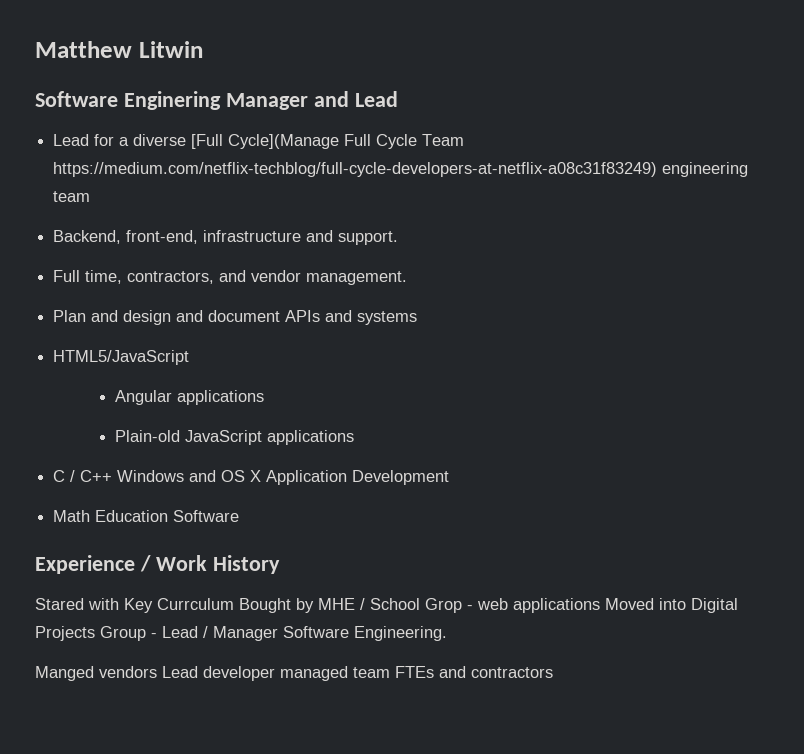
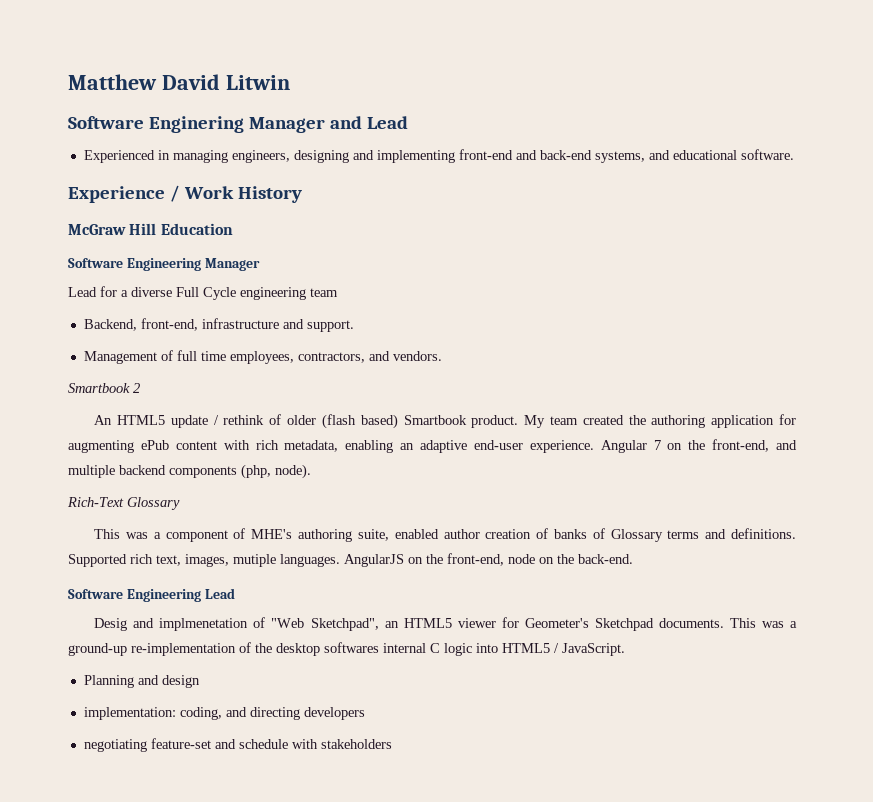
- Matthew Litwin
+ Matthew David Litwin
- Lead for a diverse [Full Cycle](Manage Full Cycle Team https://medium.com/netflix-techblog/full-cycle-developers-at-netflix-a08c31f83249) engineering team
+ Experienced in managing engineers, designing and implementing front-end and back-end systems, and educational software.
+ Experience / Work History
+ McGraw Hill Education
+ Software Engineering Manager
+ Lead for a diverse Full Cycle engineering team
- Full time, contractors, and vendor management.
- Plan and design and document APIs and systems
- HTML5/JavaScript
- Angular applications
- Plain-old JavaScript applications
- C / C++ Windows and OS X Application Development
- Math Education Software
- Experience / Work History
- Stared with Key Currculum Bought by MHE / School Grop - web applications Moved into Digital Projects Group - Lead / Manager Software Engineering.
- Manged vendors Lead developer managed team FTEs and contractors
+ Management of full time employees, contractors, and vendors.
+ Smartbook 2
+ An HTML5 update / rethink of older (flash based) Smartbook product. My team created the authoring application for augmenting ePub content with rich metadata, enabling an adaptive end-user experience. Angular 7 on the front-end, and multiple backend components (php, node).
+ Rich-Text Glossary
+ This was a component of MHE's authoring suite, enabled author creation of banks of Glossary terms and definitions. Supported rich text, images, mutiple languages. AngularJS on the front-end, node on the back-end.
+ Software Engineering Lead
+ Desig and implmenetation of "Web Sketchpad", an HTML5 viewer for Geometer's Sketchpad documents. This was a ground-up re-implementation of the desktop softwares internal C logic into HTML5 / JavaScript.
+ Planning and design
+ implementation: coding, and directing developers
+ negotiating feature-set and schedule with stakeholders

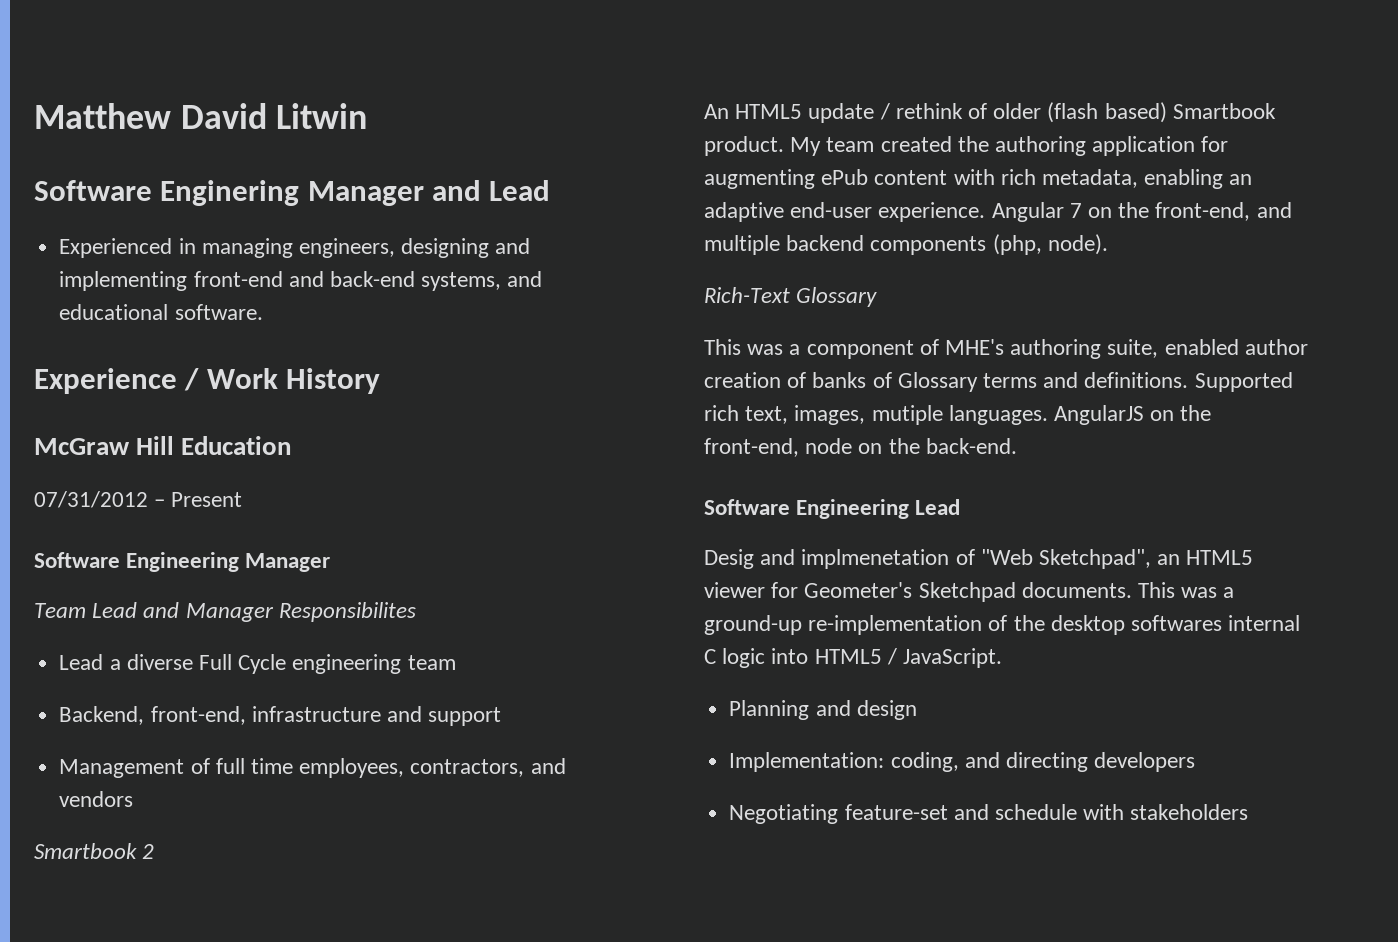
+ 07/31/2012 – Present
- Lead for a diverse Full Cycle engineering team
+ Team Lead and Manager Responsibilites
+ Lead a diverse Full Cycle engineering team
- Backend, front-end, infrastructure and support.
+ Backend, front-end, infrastructure and support
- Management of full time employees, contractors, and vendors.
+ Management of full time employees, contractors, and vendors
- implementation: coding, and directing developers
+ Implementation: coding, and directing developers
- negotiating feature-set and schedule with stakeholders
+ Negotiating feature-set and schedule with stakeholders

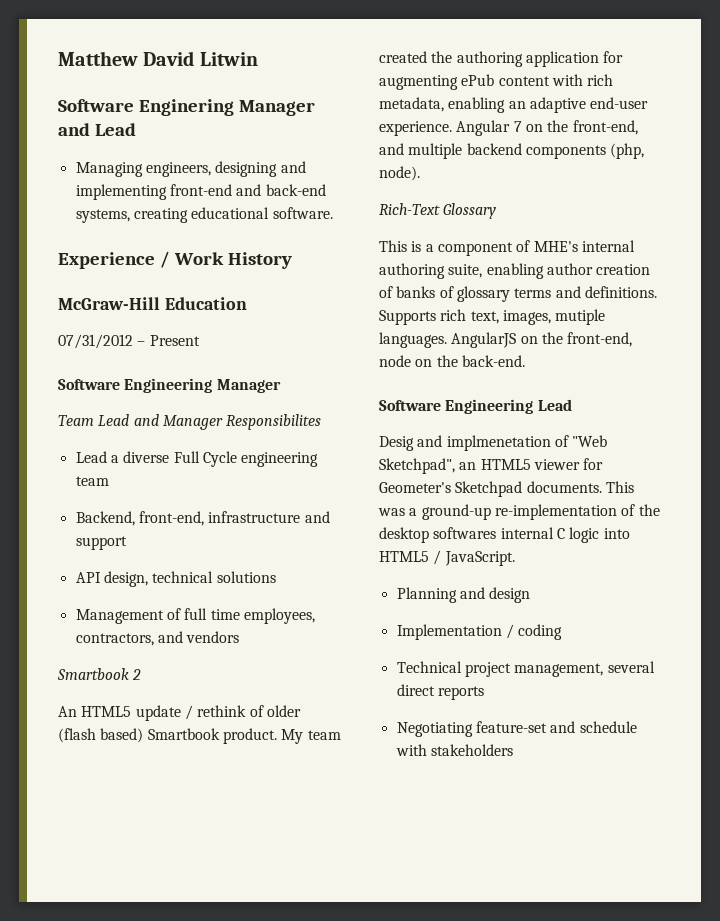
- Experienced in managing engineers, designing and implementing front-end and back-end systems, and educational software.
+ Managing engineers, designing and implementing front-end and back-end systems, creating educational software.
- McGraw Hill Education
+ McGraw-Hill Education
+ API design, technical solutions
- This was a component of MHE's authoring suite, enabled author creation of banks of Glossary terms and definitions.
+ This is a component of MHE's internal authoring suite, enabling author creation of banks of glossary terms and definitions.
- Supported rich text, images, mutiple languages.
+ Supports rich text, images, mutiple languages.
- Implementation: coding, and directing developers
+ Implementation / coding
+ Technical project management, several direct reports

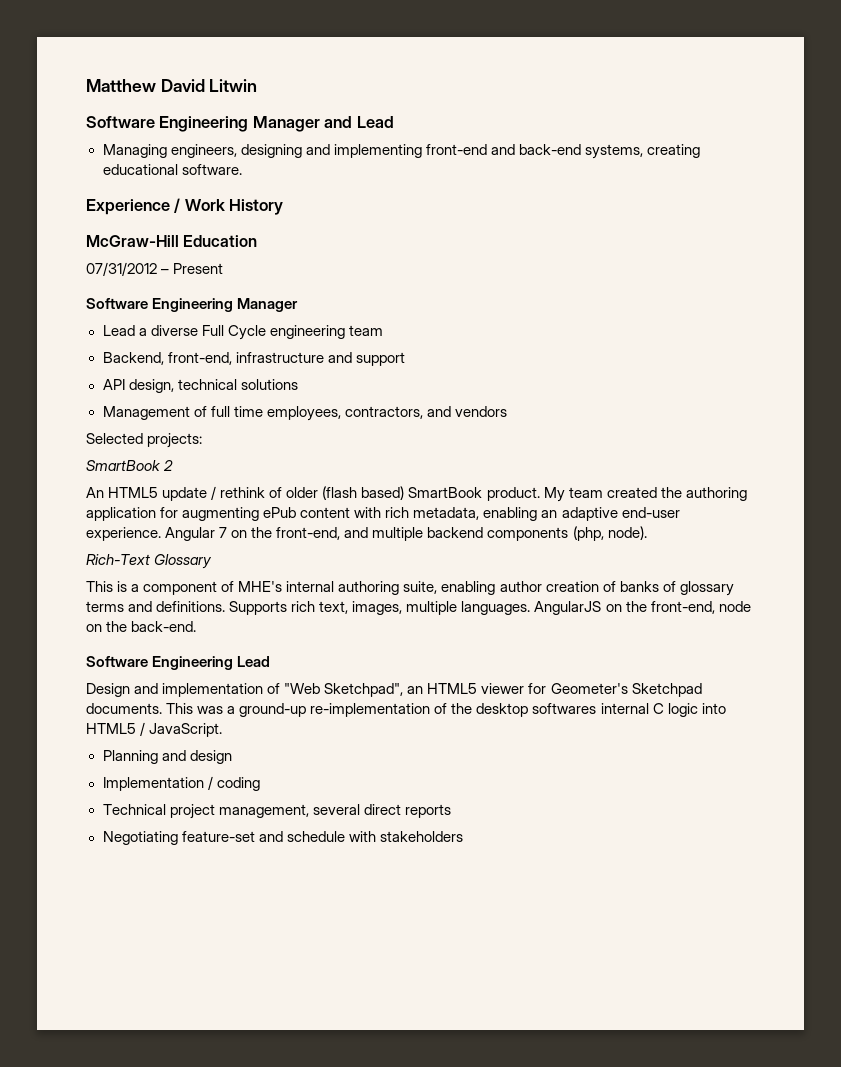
- Software Enginering Manager and Lead
+ Software Engineering Manager and Lead
- Team Lead and Manager Responsibilites
- Smartbook 2
+ Selected projects:
+ SmartBook 2
- An HTML5 update / rethink of older (flash based) Smartbook product.
+ An HTML5 update / rethink of older (flash based) SmartBook product.
- Supports rich text, images, mutiple languages.
+ Supports rich text, images, multiple languages.
- Desig and implmenetation of "Web Sketchpad", an HTML5 viewer for Geometer's Sketchpad documents.
+ Design and implementation of "Web Sketchpad", an HTML5 viewer for Geometer's Sketchpad documents.

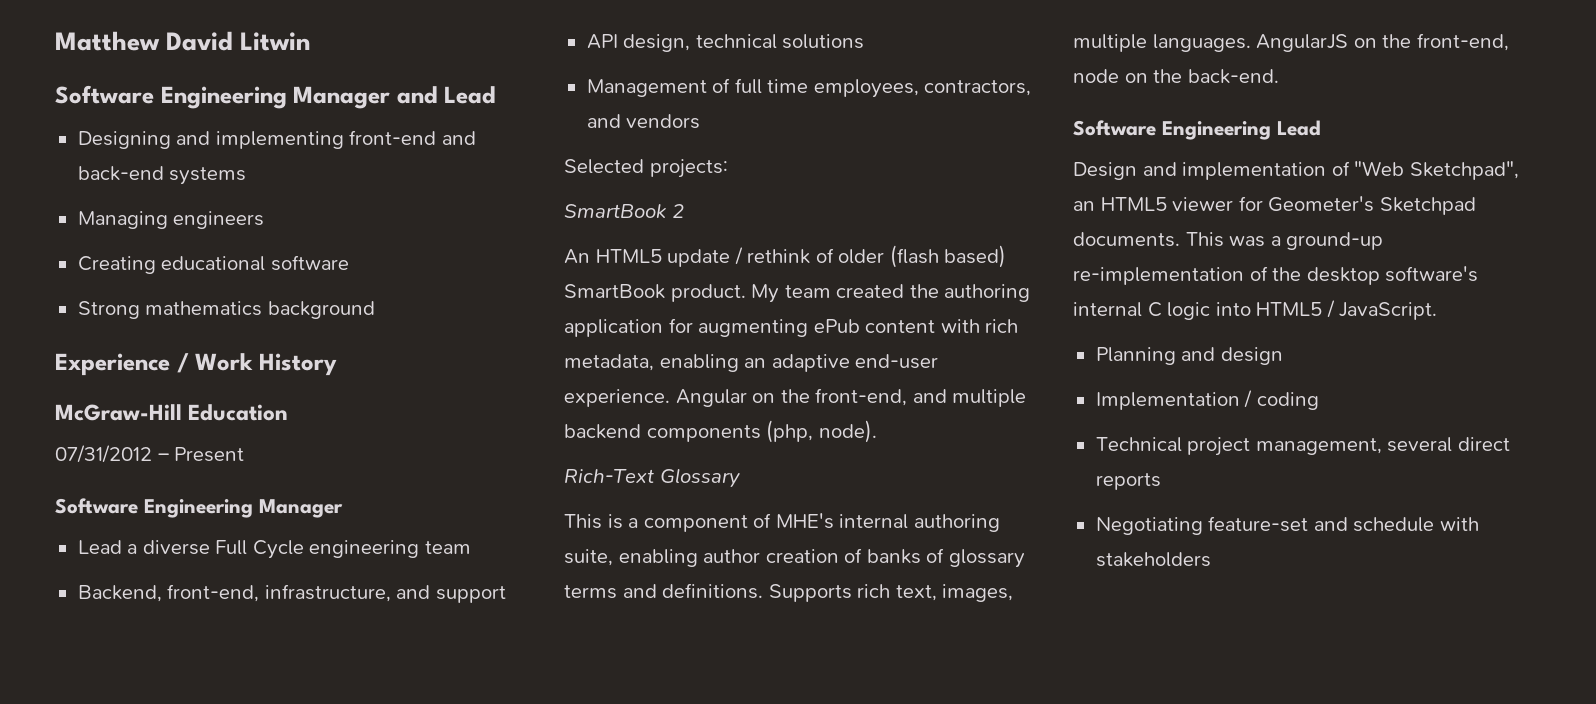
- Managing engineers, designing and implementing front-end and back-end systems, creating educational software.
+ Designing and implementing front-end and back-end systems
+ Managing engineers
+ Creating educational software
+ Strong mathematics background
- Backend, front-end, infrastructure and support
+ Backend, front-end, infrastructure, and support
- Angular 7 on the front-end, and multiple backend components (php, node).
+ Angular on the front-end, and multiple backend components (php, node).
- This was a ground-up re-implementation of the desktop softwares internal C logic into HTML5 / JavaScript.
+ This was a ground-up re-implementation of the desktop software's internal C logic into HTML5 / JavaScript.

